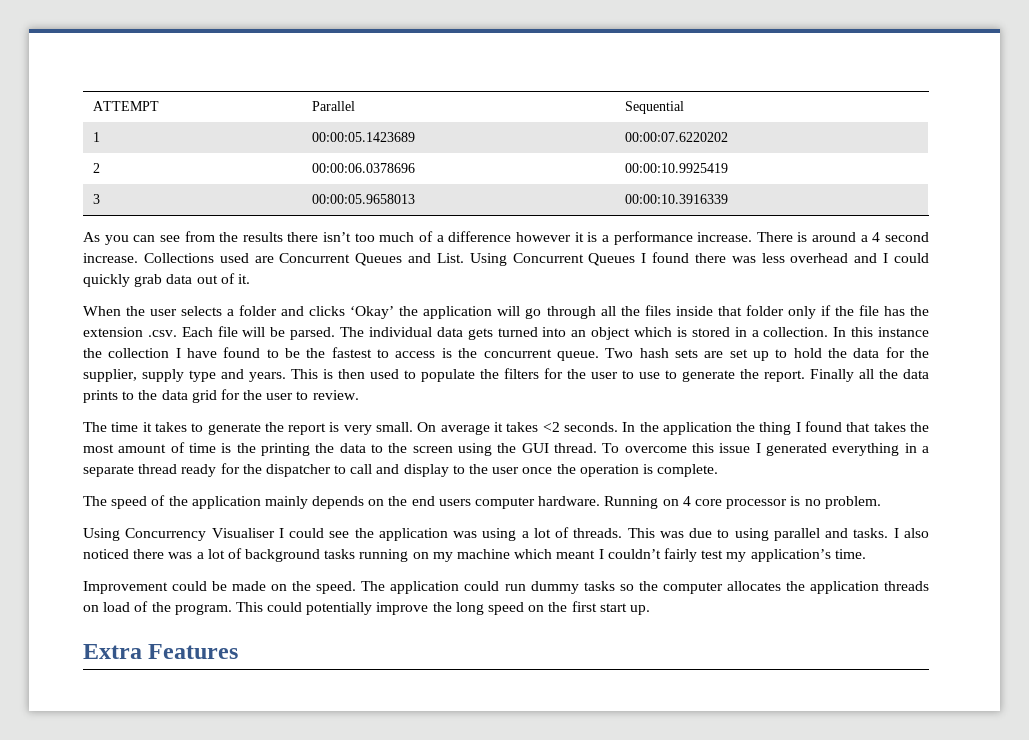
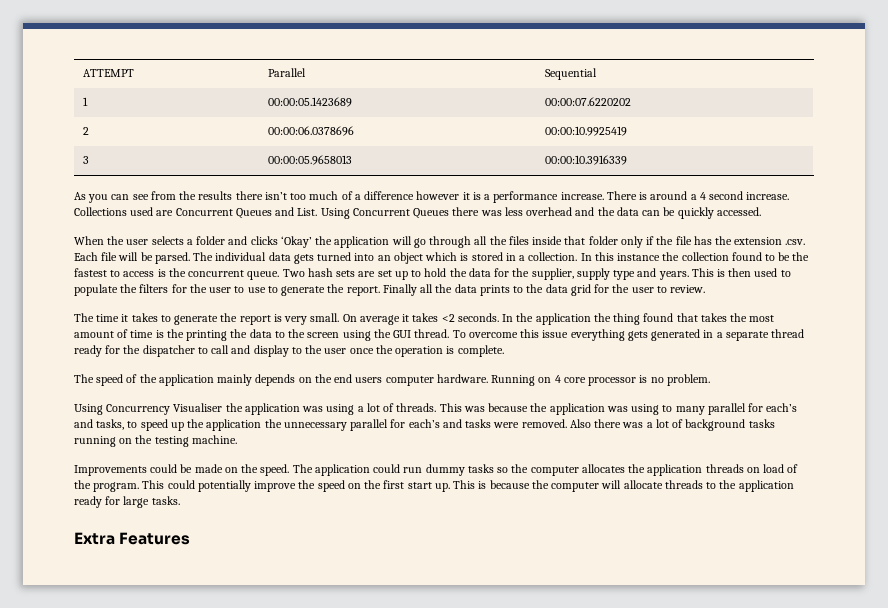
- Using Concurrent Queues I found there was less overhead and I could quickly grab data out of it.
+ Using Concurrent Queues there was less overhead and the data can be quickly accessed.
- In this instance the collection I have found to be the fastest to access is the concurrent queue.
+ In this instance the collection found to be the fastest to access is the concurrent queue.
- In the application the thing I found that takes the most amount of time is the printing the data to the screen using the GUI thread.
+ In the application the thing found that takes the most amount of time is the printing the data to the screen using the GUI thread.
- To overcome this issue I generated everything in a separate thread ready for the dispatcher to call and display to the user once the operation is complete.
+ To overcome this issue everything gets generated in a separate thread ready for the dispatcher to call and display to the user once the operation is complete.
- Using Concurrency Visualiser I could see the application was using a lot of threads.
+ Using Concurrency Visualiser the application was using a lot of threads.
- This was due to using parallel and tasks. I also noticed there was a lot of background tasks running on my machine which meant I couldn’t fairly test my application’s time.
- Improvement could be made on the speed.
+ This was because the application was using to many parallel for each’s and tasks, to speed up the application the unnecessary parallel for each’s and tasks were removed. Also there was a lot of background tasks running on the testing machine.
+ Improvements could be made on the speed.
- This could potentially improve the long speed on the first start up.
+ This could potentially improve the speed on the first start up. This is because the computer will allocate threads to the application ready for large tasks.

